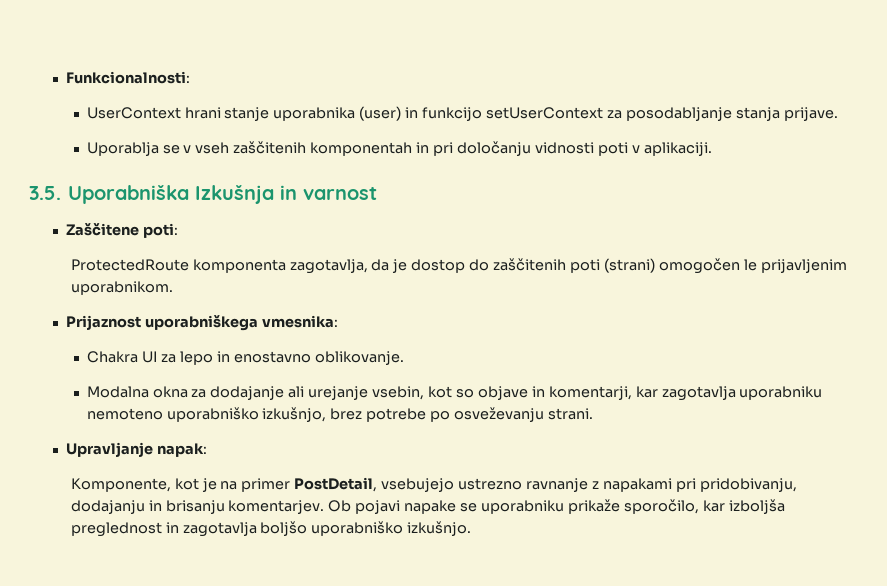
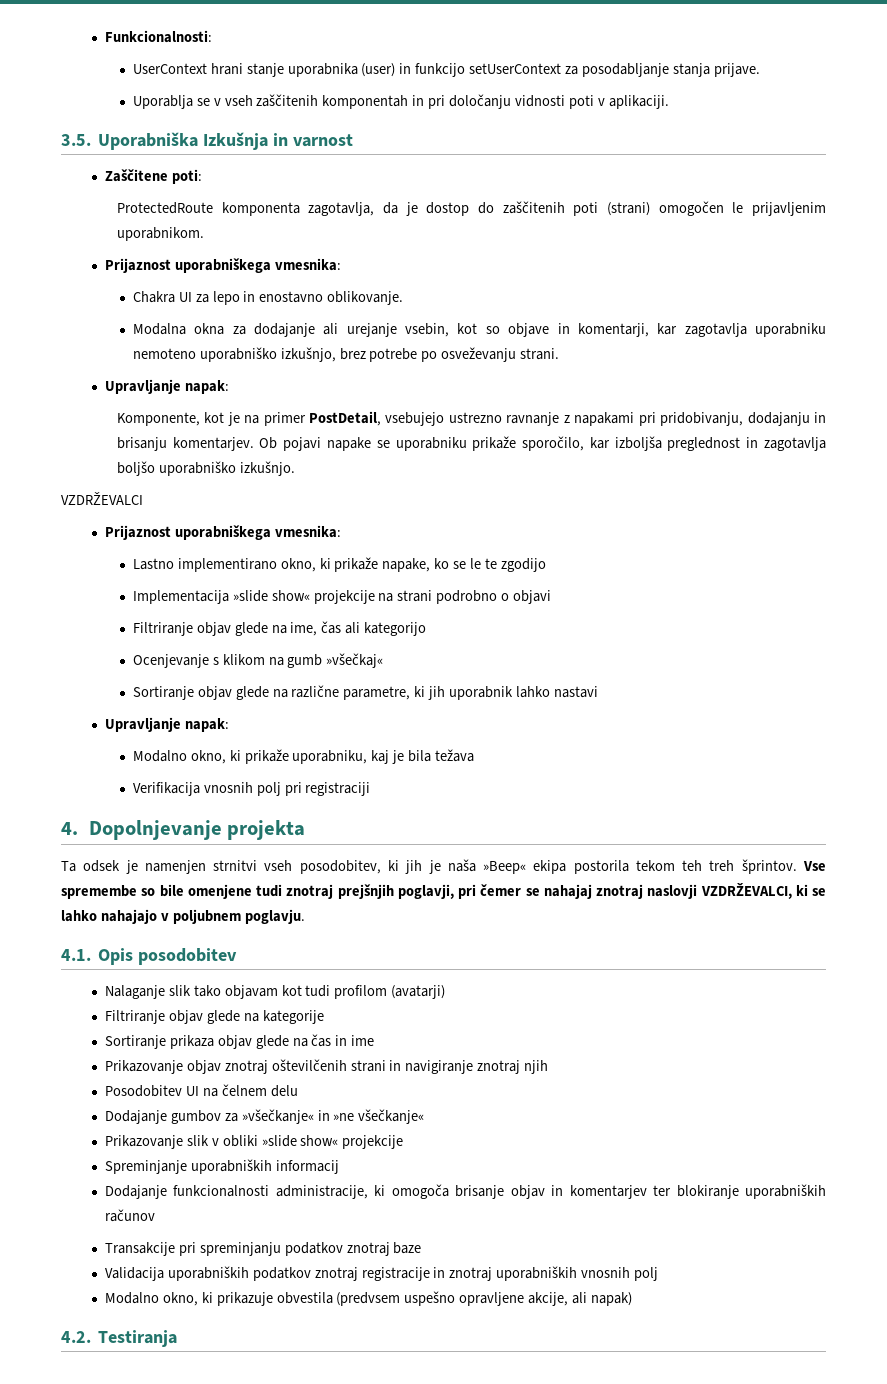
+ VZDRŽEVALCI
+ Prijaznost uporabniškega vmesnika:
+ Lastno implementirano okno, ki prikaže napake, ko se le te zgodijo
+ Implementacija »slide show« projekcije na strani podrobno o objavi
+ Filtriranje objav glede na ime, čas ali kategorijo
+ Ocenjevanje s klikom na gumb »všečkaj«
+ Sortiranje objav glede na različne parametre, ki jih uporabnik lahko nastavi
+ Upravljanje napak:
+ Modalno okno, ki prikaže uporabniku, kaj je bila težava
+ Verifikacija vnosnih polj pri registraciji
+ 4. Dopolnjevanje projekta
+ Ta odsek je namenjen strnitvi vseh posodobitev, ki jih je naša »Beep« ekipa postorila tekom teh treh šprintov. Vse spremembe so bile omenjene tudi znotraj prejšnjih poglavji, pri čemer se nahajaj znotraj naslovji VZDRŽEVALCI, ki se lahko nahajajo v poljubnem poglavju.
+ 4.1. Opis posodobitev
+ Nalaganje slik tako objavam kot tudi profilom (avatarji)
+ Filtriranje objav glede na kategorije
+ Sortiranje prikaza objav glede na čas in ime
+ Prikazovanje objav znotraj oštevilčenih strani in navigiranje znotraj njih
+ Posodobitev UI na čelnem delu
+ Dodajanje gumbov za »všečkanje« in »ne všečkanje«
+ Prikazovanje slik v obliki »slide show« projekcije
+ Spreminjanje uporabniških informacij
+ Dodajanje funkcionalnosti administracije, ki omogoča brisanje objav in komentarjev ter blokiranje uporabniških računov
+ Transakcije pri spreminjanju podatkov znotraj baze
+ Validacija uporabniških podatkov znotraj registracije in znotraj uporabniških vnosnih polj
+ Modalno okno, ki prikazuje obvestila (predvsem uspešno opravljene akcije, ali napak)
+ 4.2. Testiranja

